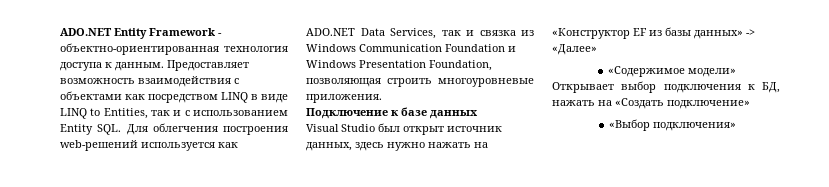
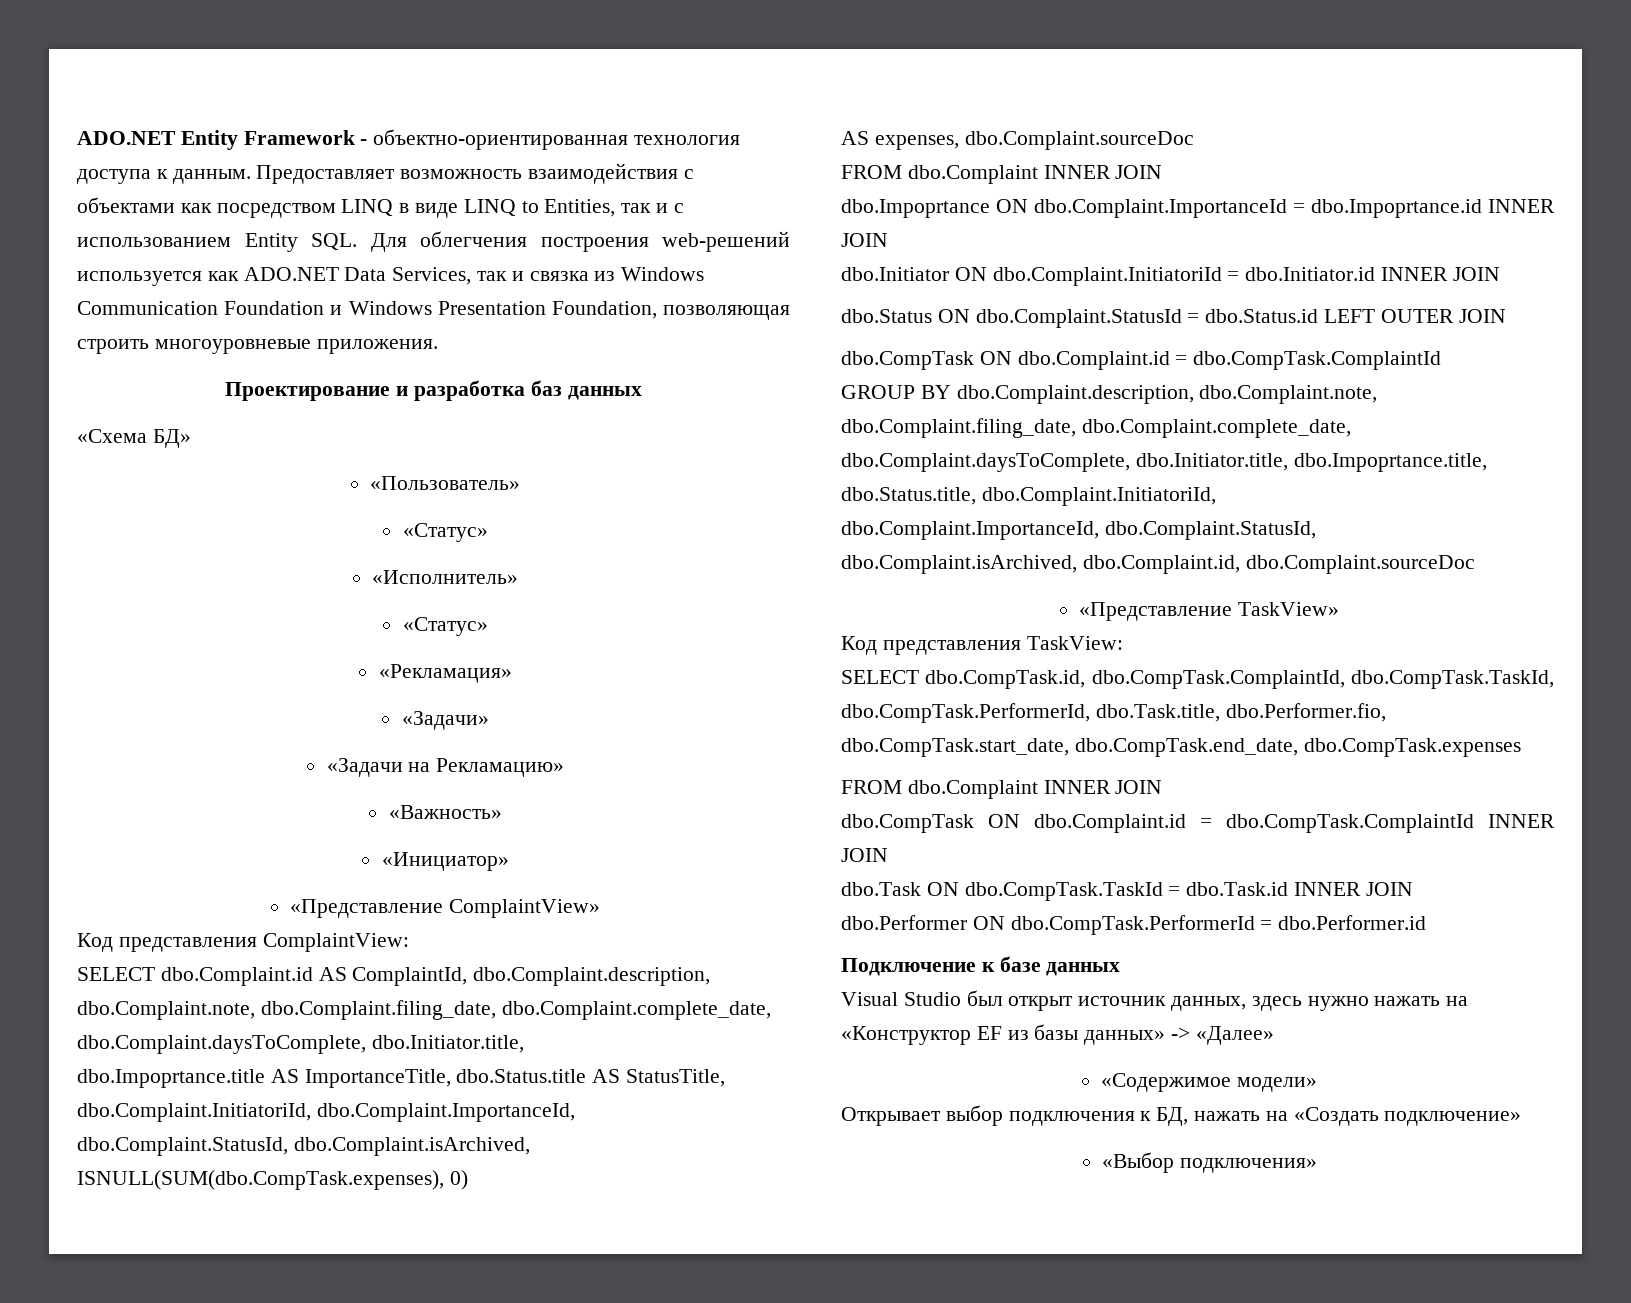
+ Проектирование и разработка баз данных
+ «Схема БД»
+ «Пользователь»
+ «Статус»
+ «Исполнитель»
+ «Статус»
+ «Рекламация»
+ «Задачи»
+ «Задачи на Рекламацию»
+ «Важность»
+ «Инициатор»
+ «Представление ComplaintView»
+ Код представления ComplaintView:
+ SELECT dbo.Complaint.id AS ComplaintId, dbo.Complaint.description, dbo.Complaint.note, dbo.Complaint.filing_date, dbo.Complaint.complete_date, dbo.Complaint.daysToComplete, dbo.Initiator.title,
+ dbo.Impoprtance.title AS ImportanceTitle, dbo.Status.title AS StatusTitle, dbo.Complaint.InitiatoriId, dbo.Complaint.ImportanceId, dbo.Complaint.StatusId, dbo.Complaint.isArchived, ISNULL(SUM(dbo.CompTask.expenses), 0)
+ AS expenses, dbo.Complaint.sourceDoc
+ FROM dbo.Complaint INNER JOIN
+ dbo.Impoprtance ON dbo.Complaint.ImportanceId = dbo.Impoprtance.id INNER JOIN
+ dbo.Initiator ON dbo.Complaint.InitiatoriId = dbo.Initiator.id INNER JOIN
+ dbo.Status ON dbo.Complaint.StatusId = dbo.Status.id LEFT OUTER JOIN
+ dbo.CompTask ON dbo.Complaint.id = dbo.CompTask.ComplaintId
+ GROUP BY dbo.Complaint.description, dbo.Complaint.note, dbo.Complaint.filing_date, dbo.Complaint.complete_date, dbo.Complaint.daysToComplete, dbo.Initiator.title, dbo.Impoprtance.title, dbo.Status.title, dbo.Complaint.InitiatoriId,
+ dbo.Complaint.ImportanceId, dbo.Complaint.StatusId, dbo.Complaint.isArchived, dbo.Complaint.id, dbo.Complaint.sourceDoc
+ «Представление TaskView»
+ Код представления TaskView:
+ SELECT dbo.CompTask.id, dbo.CompTask.ComplaintId, dbo.CompTask.TaskId, dbo.CompTask.PerformerId, dbo.Task.title, dbo.Performer.fio, dbo.CompTask.start_date, dbo.CompTask.end_date, dbo.CompTask.expenses
+ FROM dbo.Complaint INNER JOIN
+ dbo.CompTask ON dbo.Complaint.id = dbo.CompTask.ComplaintId INNER JOIN
+ dbo.Task ON dbo.CompTask.TaskId = dbo.Task.id INNER JOIN
+ dbo.Performer ON dbo.CompTask.PerformerId = dbo.Performer.id

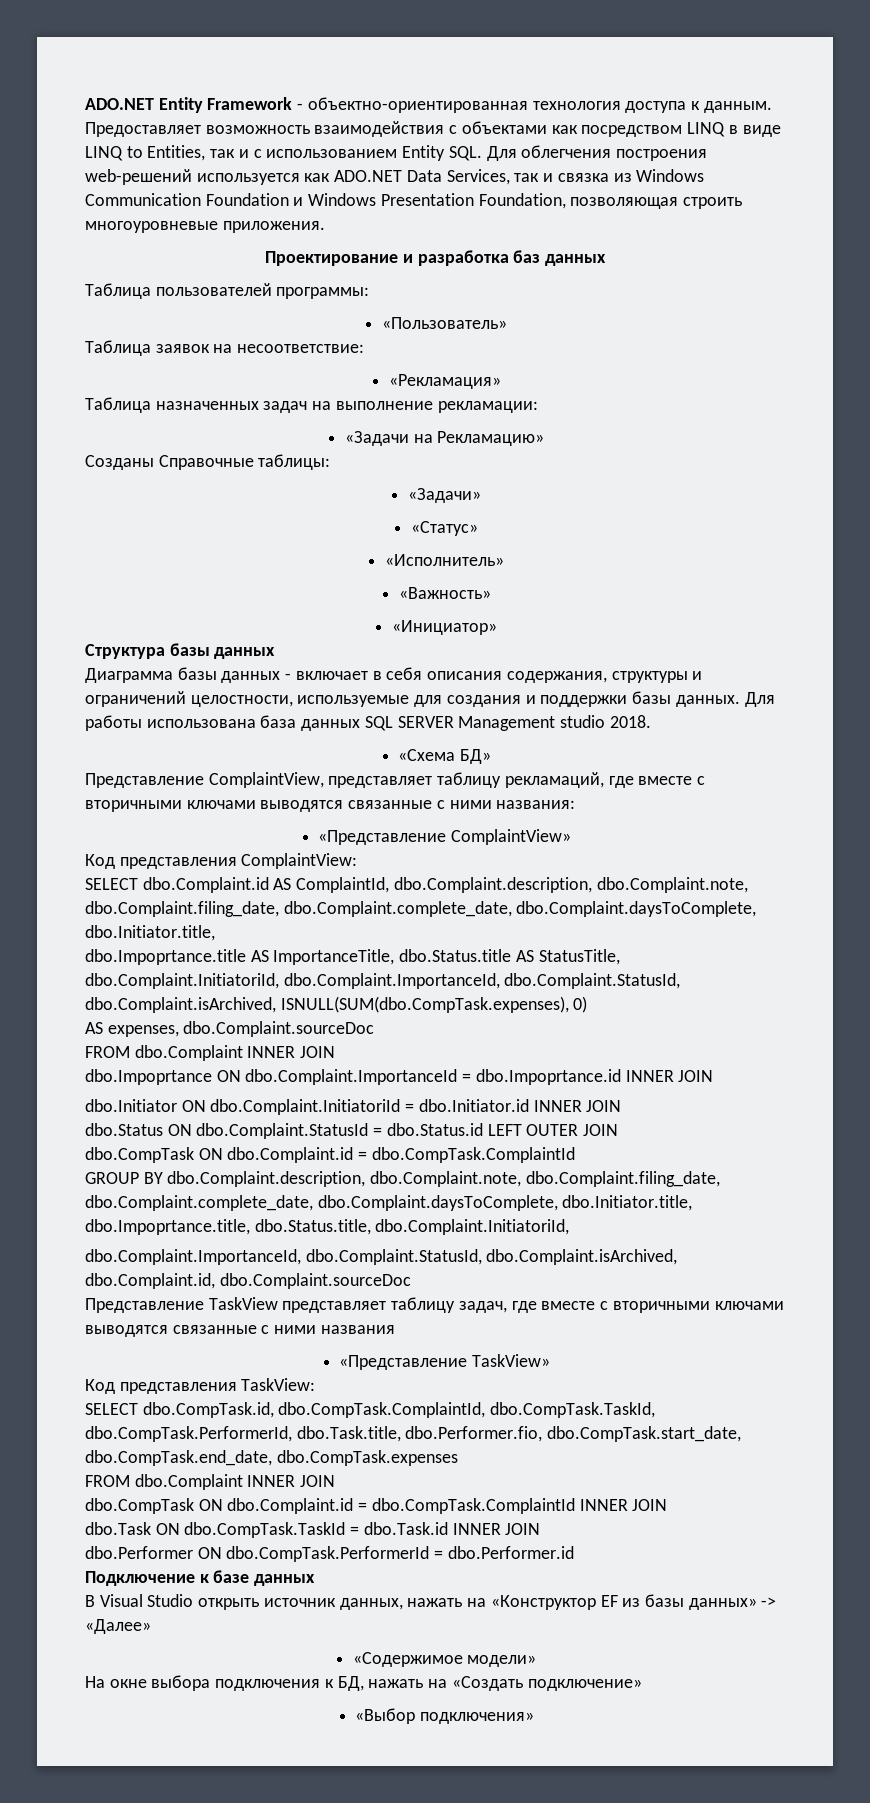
- «Схема БД»
+ Таблица пользователей программы:
  «Пользователь»
+ Таблица заявок на несоответствие:
+ «Рекламация»
+ Таблица назначенных задач на выполнение рекламации:
+ «Задачи на Рекламацию»
+ Созданы Справочные таблицы:
+ «Задачи»
  «Статус»
  «Исполнитель»
- «Статус»
- «Рекламация»
- «Задачи»
- «Задачи на Рекламацию»
  «Важность»
  «Инициатор»
+ Структура базы данных
+ Диаграмма базы данных - включает в себя описания содержания, структуры и ограничений целостности, используемые для создания и поддержки базы данных. Для работы использована база данных SQL SERVER Management studio 2018.
+ «Схема БД»
+ Представление ComplaintView, представляет таблицу рекламаций, где вместе с вторичными ключами выводятся связанные с ними названия:
+ Представление TaskView представляет таблицу задач, где вместе с вторичными ключами выводятся связанные с ними названия
- Visual Studio был открыт источник данных, здесь нужно нажать на «Конструктор EF из базы данных» -> «Далее»
+ В Visual Studio открыть источник данных, нажать на «Конструктор EF из базы данных» -> «Далее»
- Открывает выбор подключения к БД, нажать на «Создать подключение»
+ На окне выбора подключения к БД, нажать на «Создать подключение»

